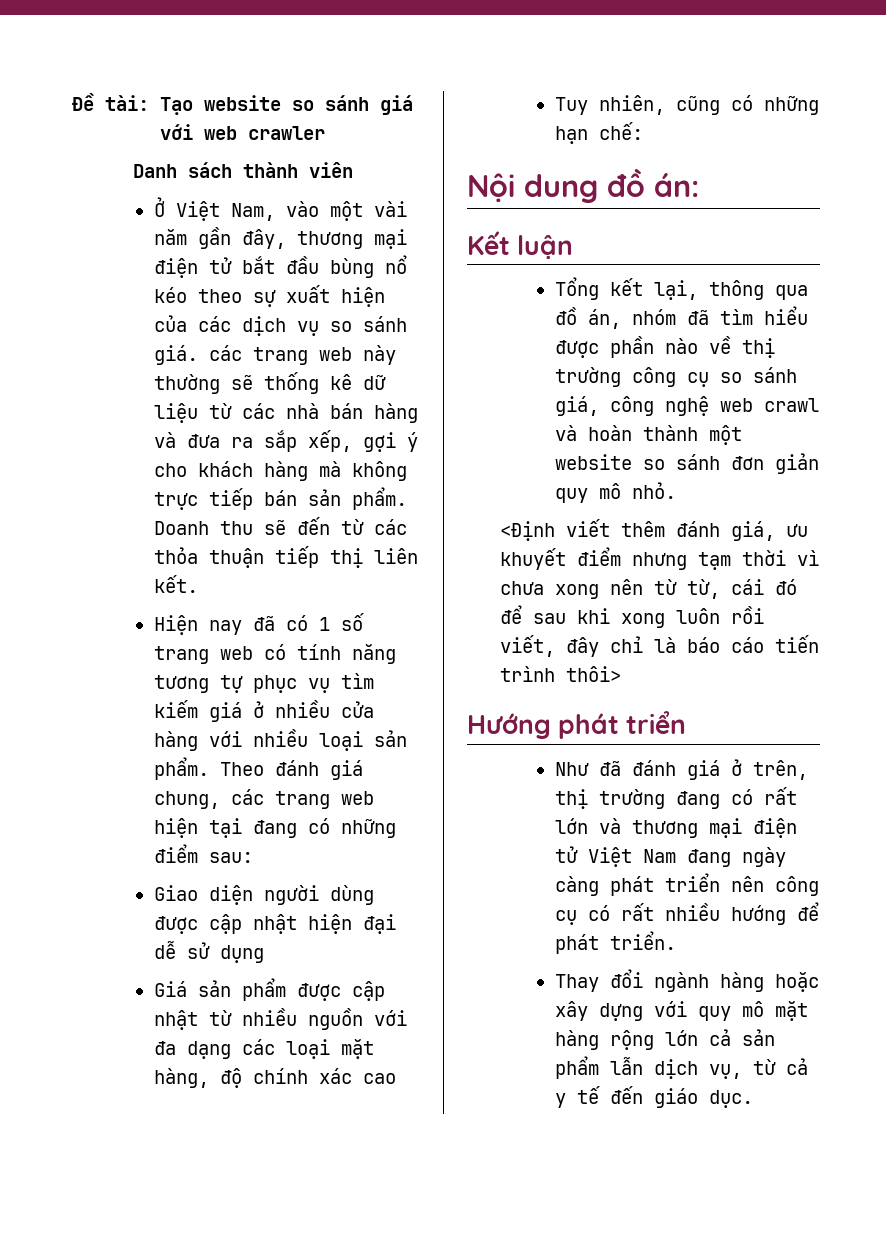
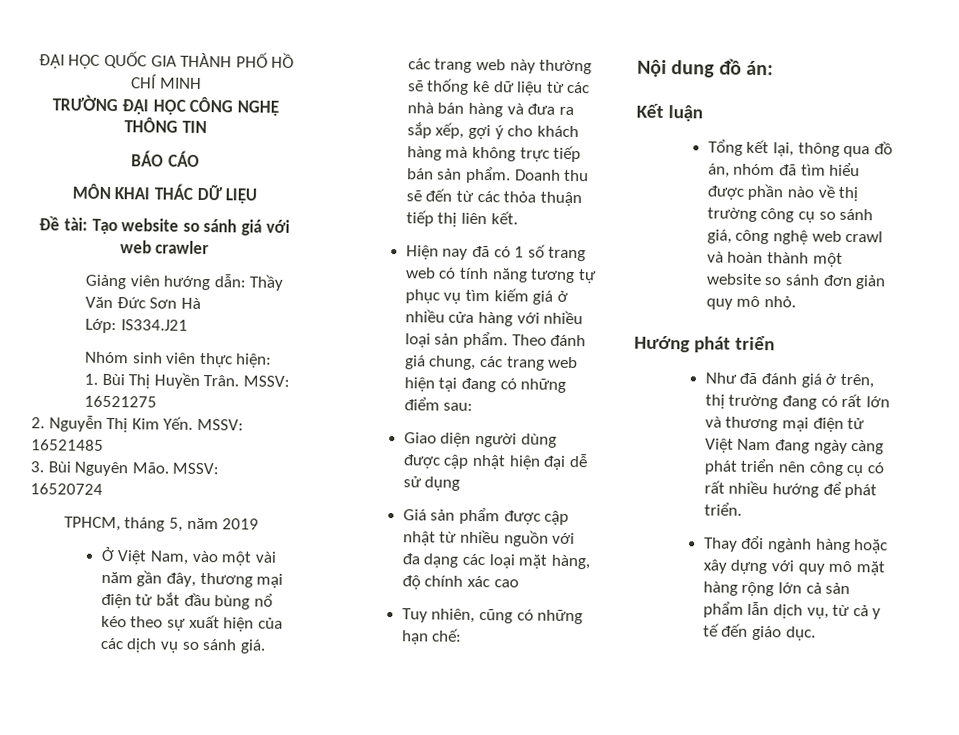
+ ĐẠI HỌC QUỐC GIA THÀNH PHỐ HỒ CHÍ MINH
+ TRƯỜNG ĐẠI HỌC CÔNG NGHỆ THÔNG TIN
+ BÁO CÁO
+ MÔN KHAI THÁC DỮ LIỆU
- Danh sách thành viên
+ Giảng viên hướng dẫn: Thầy Văn Đức Sơn Hà
+ Lớp: IS334.J21
+ Nhóm sinh viên thực hiện:
+ 1. Bùi Thị Huyền Trân. MSSV: 16521275
+ 2. Nguyễn Thị Kim Yến. MSSV: 16521485
+ 3. Bùi Nguyên Mão. MSSV: 16520724
+ TPHCM, tháng 5, năm 2019
- <Định viết thêm đánh giá, ưu khuyết điểm nhưng tạm thời vì chưa xong nên từ từ, cái đó để sau khi xong luôn rồi viết, đây chỉ là báo cáo tiến trình thôi>

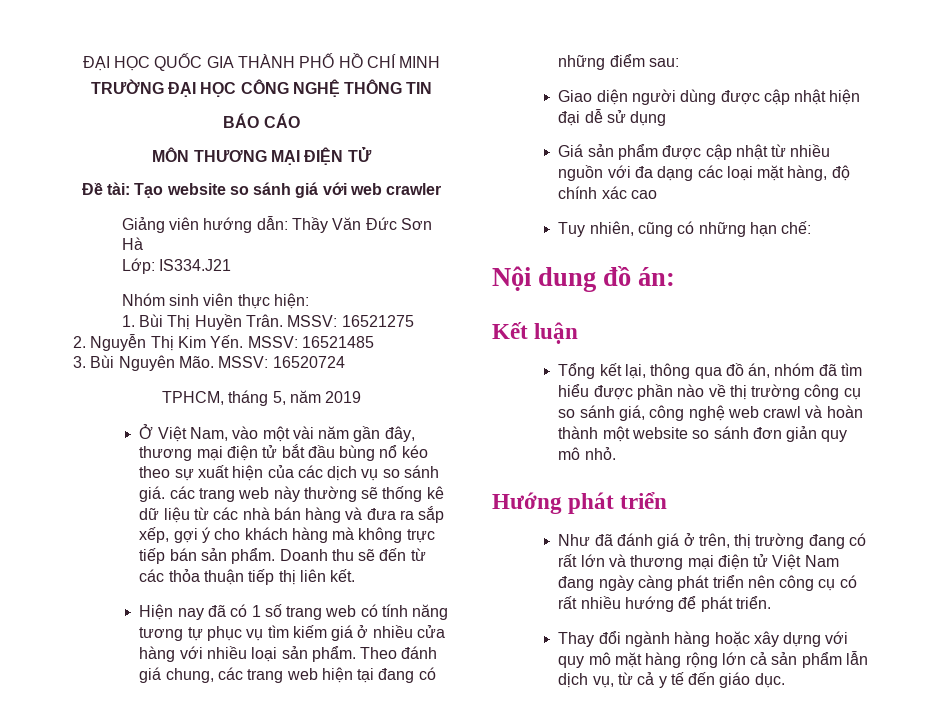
- MÔN KHAI THÁC DỮ LIỆU
+ MÔN THƯƠNG MẠI ĐIỆN TỬ

